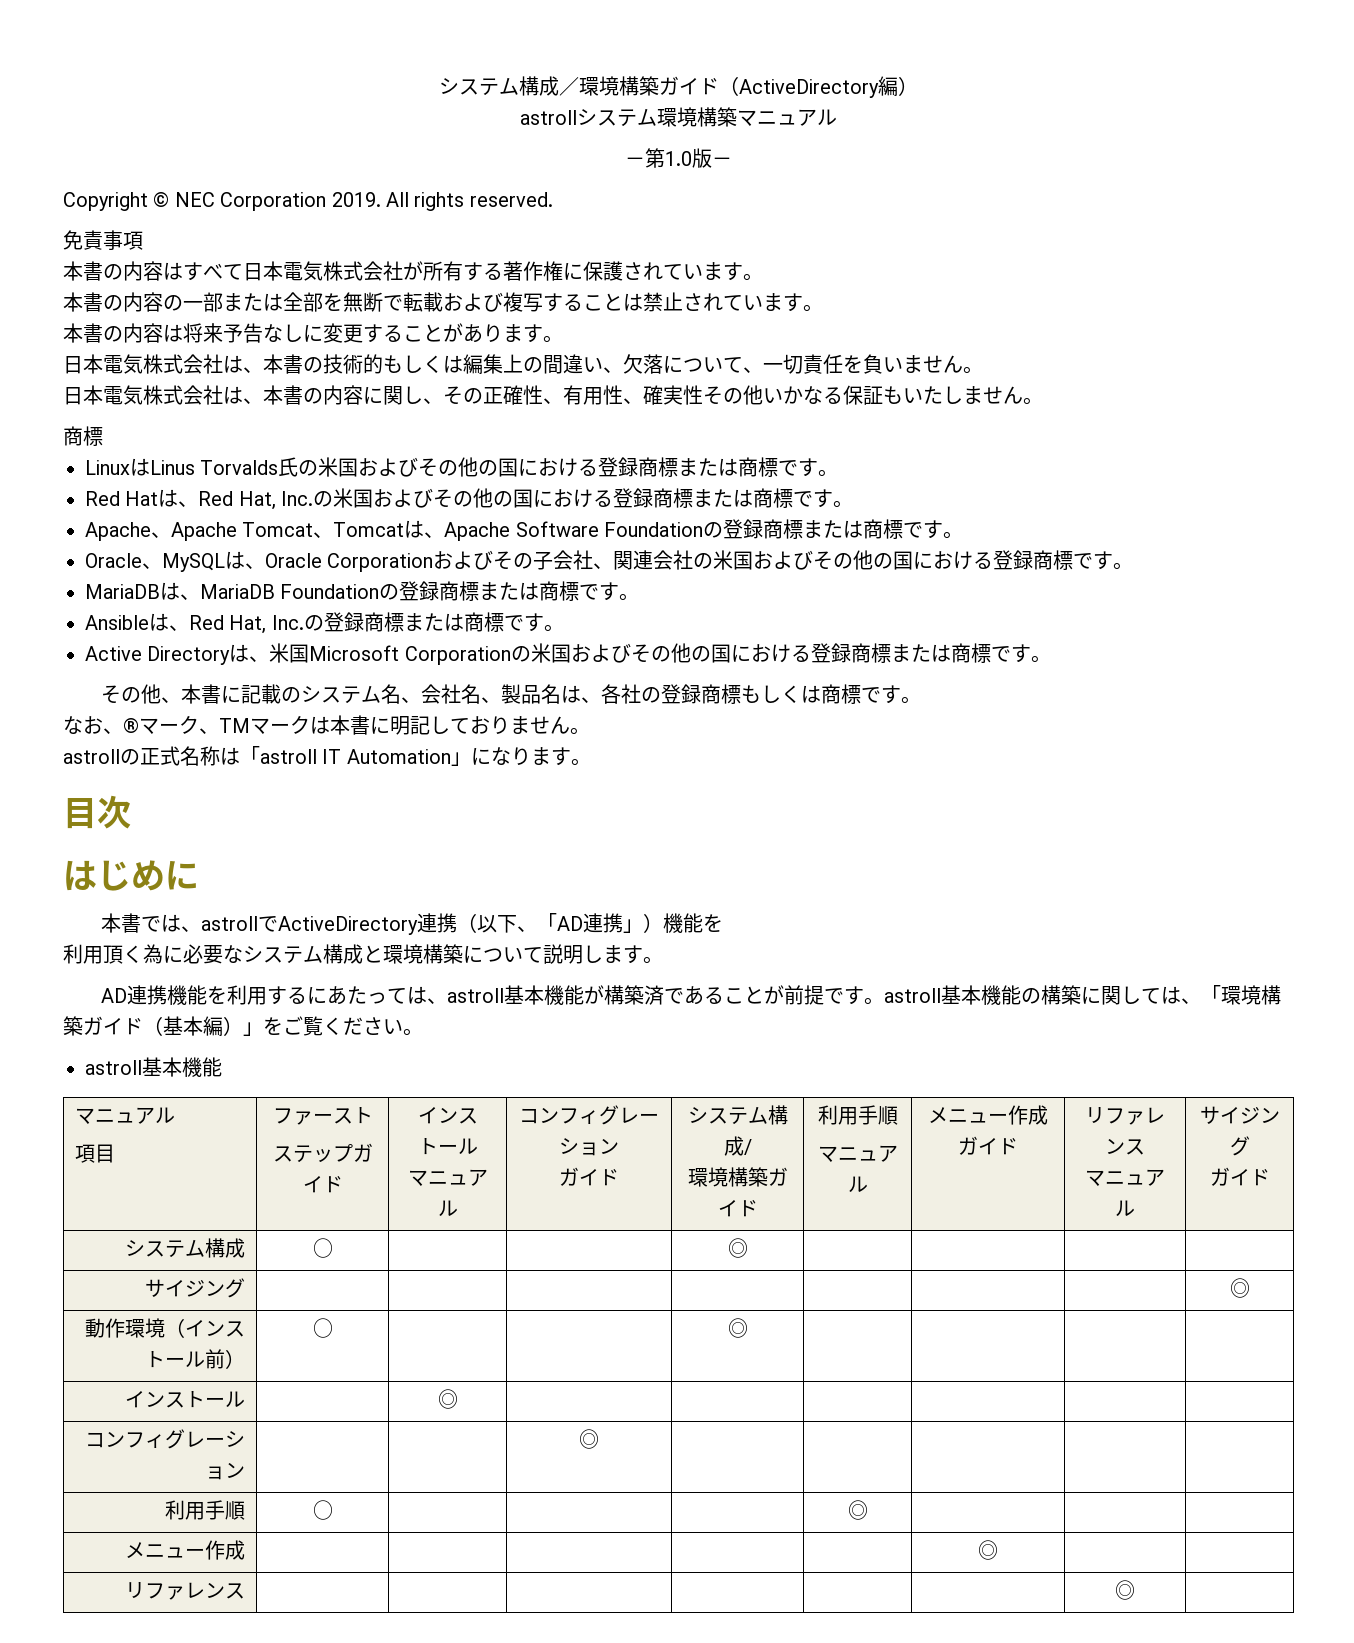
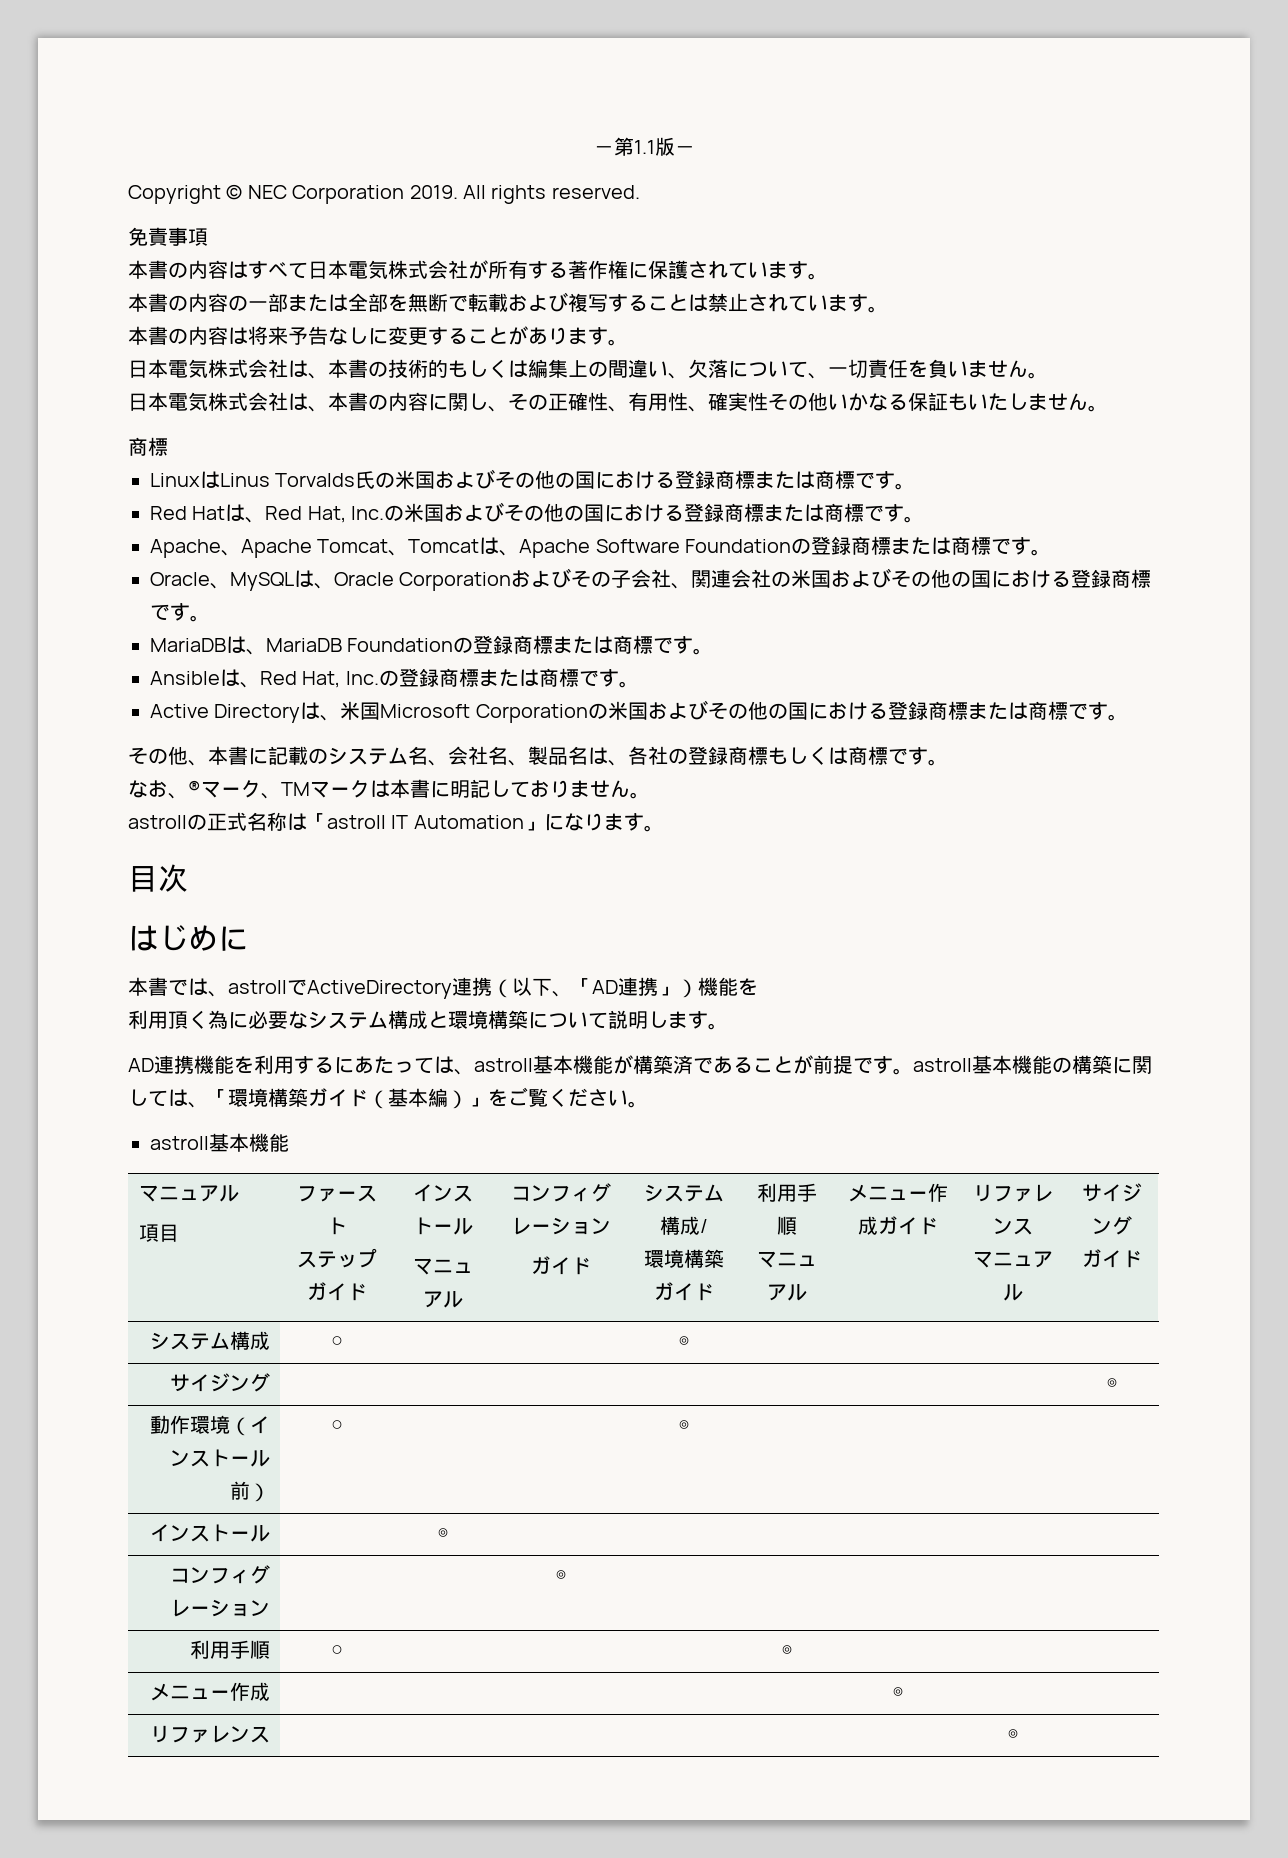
- システム構成／環境構築ガイド（ActiveDirectory編）
- astrollシステム環境構築マニュアル
- －第1.0版－
+ －第1.1版－

